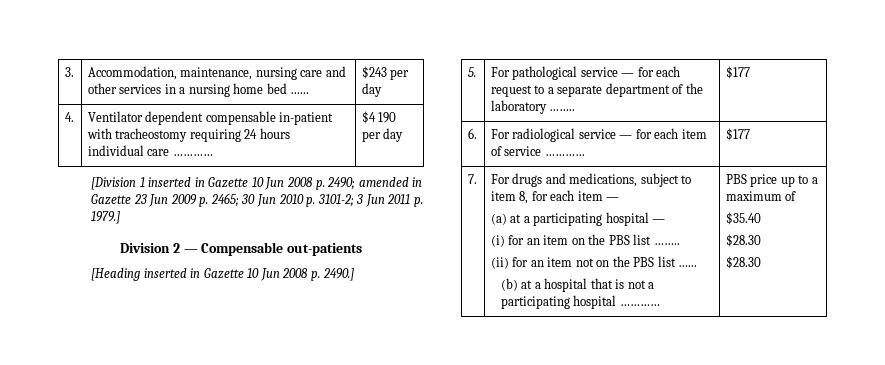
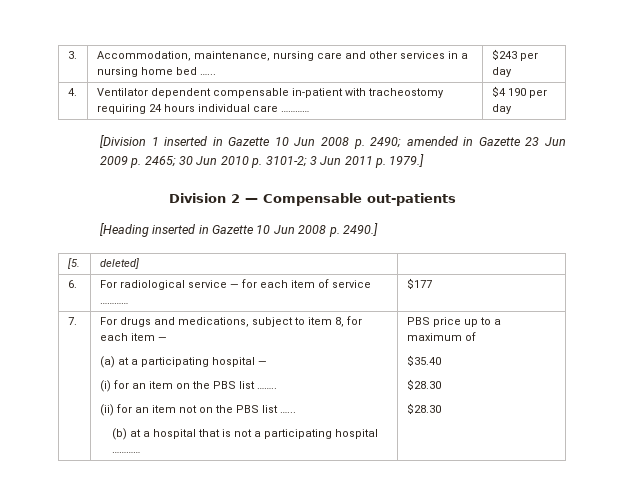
- 5. | For pathological service — for each request to a separate department of the laboratory …….. | $177
+ [5. | deleted] |

